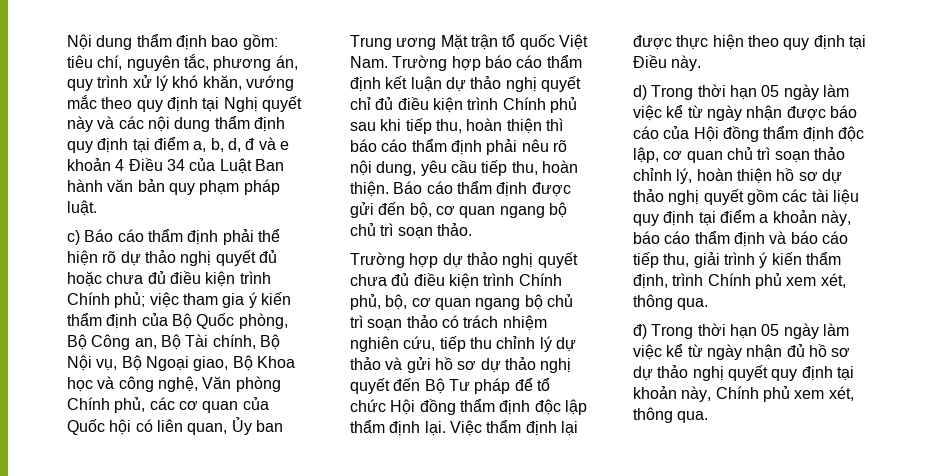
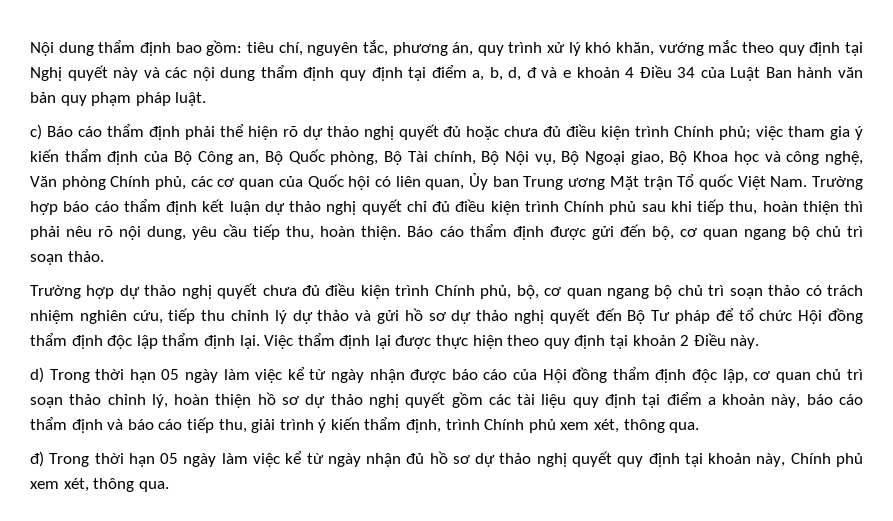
- việc tham gia ý kiến thẩm định của Bộ Quốc phòng, Bộ Công an, Bộ Tài chính, Bộ Nội vụ, Bộ Ngoại giao, Bộ Khoa học và công nghệ, Văn phòng Chính phủ, các cơ quan của Quốc hội có liên quan, Ủy ban Trung ương Mặt trận tổ quốc Việt Nam. Trường hợp báo cáo thẩm định kết luận dự thảo nghị quyết chỉ đủ điều kiện trình Chính phủ sau khi tiếp thu, hoàn thiện thì báo cáo thẩm định phải nêu rõ nội dung, yêu cầu tiếp thu, hoàn thiện.
+ việc tham gia ý kiến thẩm định của Bộ Công an, Bộ Quốc phòng, Bộ Tài chính, Bộ Nội vụ, Bộ Ngoại giao, Bộ Khoa học và công nghệ, Văn phòng Chính phủ, các cơ quan của Quốc hội có liên quan, Ủy ban Trung ương Mặt trận Tổ quốc Việt Nam. Trường hợp báo cáo thẩm định kết luận dự thảo nghị quyết chỉ đủ điều kiện trình Chính phủ sau khi tiếp thu, hoàn thiện thì phải nêu rõ nội dung, yêu cầu tiếp thu, hoàn thiện.
- Việc thẩm định lại được thực hiện theo quy định tại Điều này.
+ Việc thẩm định lại được thực hiện theo quy định tại khoản 2 Điều này.

